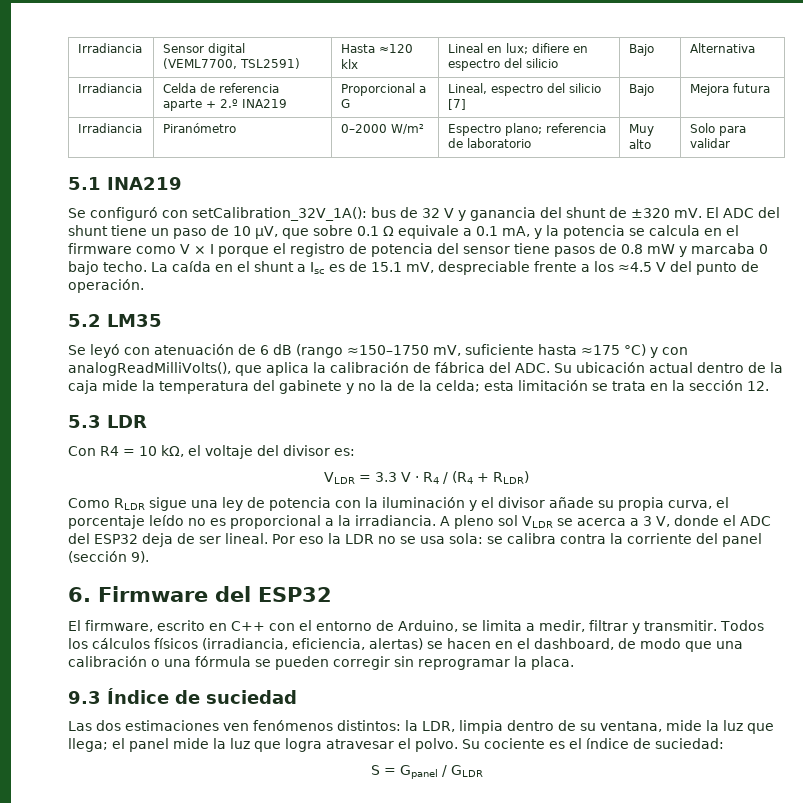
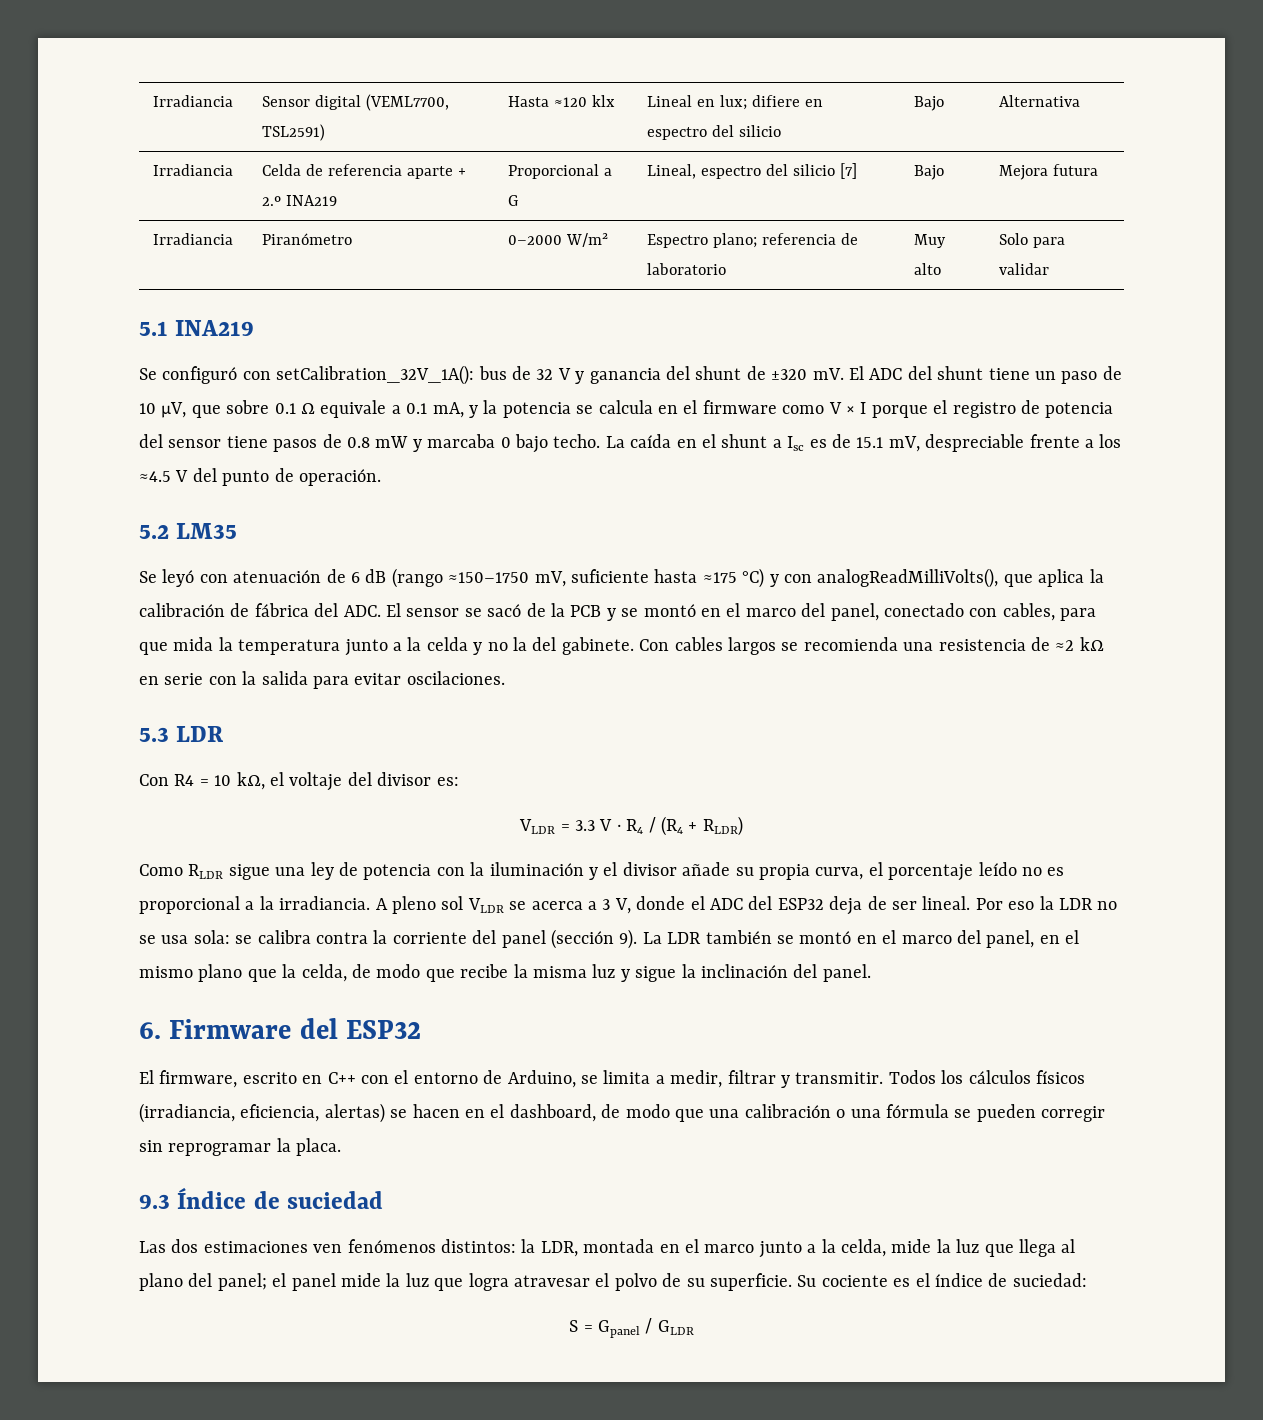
- Se leyó con atenuación de 6 dB (rango ≈150–1750 mV, suficiente hasta ≈175 °C) y con analogReadMilliVolts(), que aplica la calibración de fábrica del ADC. Su ubicación actual dentro de la caja mide la temperatura del gabinete y no la de la celda; esta limitación se trata en la sección 12.
+ Se leyó con atenuación de 6 dB (rango ≈150–1750 mV, suficiente hasta ≈175 °C) y con analogReadMilliVolts(), que aplica la calibración de fábrica del ADC. El sensor se sacó de la PCB y se montó en el marco del panel, conectado con cables, para que mida la temperatura junto a la celda y no la del gabinete. Con cables largos se recomienda una resistencia de ≈2 kΩ en serie con la salida para evitar oscilaciones.
+ La LDR también se montó en el marco del panel, en el mismo plano que la celda, de modo que recibe la misma luz y sigue la inclinación del panel.
- Las dos estimaciones ven fenómenos distintos: la LDR, limpia dentro de su ventana, mide la luz que llega; el panel mide la luz que logra atravesar el polvo.
+ Las dos estimaciones ven fenómenos distintos: la LDR, montada en el marco junto a la celda, mide la luz que llega al plano del panel; el panel mide la luz que logra atravesar el polvo de su superficie.

